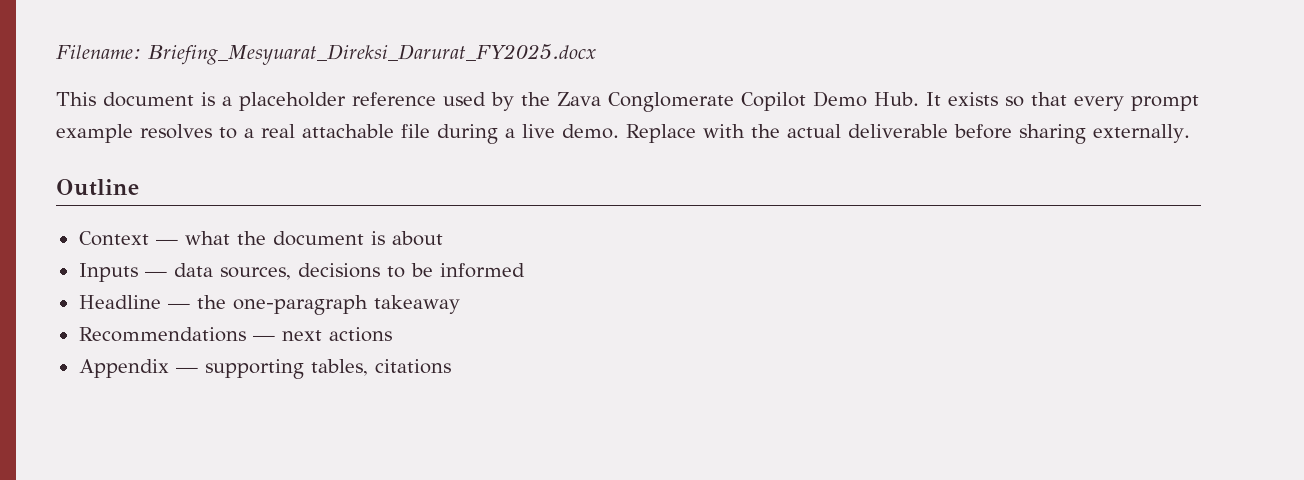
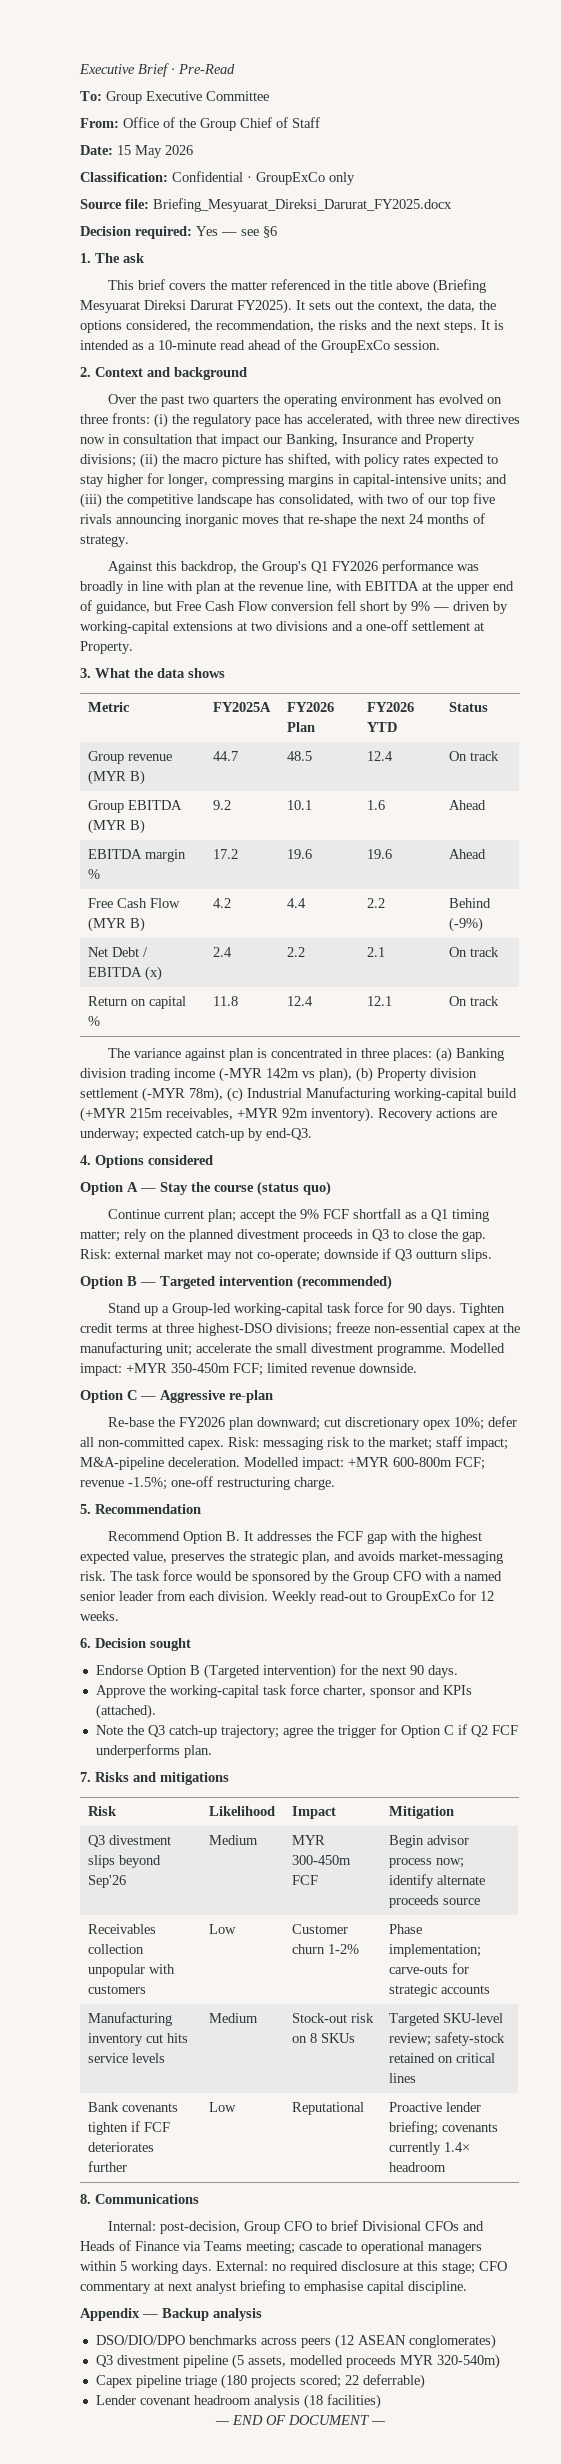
- Filename: Briefing_Mesyuarat_Direksi_Darurat_FY2025.docx
- This document is a placeholder reference used by the Zava Conglomerate Copilot Demo Hub. It exists so that every prompt example resolves to a real attachable file during a live demo. Replace with the actual deliverable before sharing externally.
- Outline
- Context — what the document is about
- Inputs — data sources, decisions to be informed
- Headline — the one-paragraph takeaway
- Recommendations — next actions
- Appendix — supporting tables, citations
+ Executive Brief · Pre-Read
+ To: Group Executive Committee
+ From: Office of the Group Chief of Staff
+ Date: 15 May 2026
+ Classification: Confidential · GroupExCo only
+ Source file: Briefing_Mesyuarat_Direksi_Darurat_FY2025.docx
+ Decision required: Yes — see §6
+ 1. The ask
+ This brief covers the matter referenced in the title above (Briefing Mesyuarat Direksi Darurat FY2025). It sets out the context, the data, the options considered, the recommendation, the risks and the next steps. It is intended as a 10-minute read ahead of the GroupExCo session.
+ 2. Context and background
+ Over the past two quarters the operating environment has evolved on three fronts: (i) the regulatory pace has accelerated, with three new directives now in consultation that impact our Banking, Insurance and Property divisions; (ii) the macro picture has shifted, with policy rates expected to stay higher for longer, compressing margins in capital-intensive units; and (iii) the competitive landscape has consolidated, with two of our top five rivals announcing inorganic moves that re-shape the next 24 months of strategy.
+ Against this backdrop, the Group's Q1 FY2026 performance was broadly in line with plan at the revenue line, with EBITDA at the upper end of guidance, but Free Cash Flow conversion fell short by 9% — driven by working-capital extensions at two divisions and a one-off settlement at Property.
+ 3. What the data shows
+ Metric | FY2025A | FY2026 Plan | FY2026 YTD | Status
+ Group revenue (MYR B) | 44.7 | 48.5 | 12.4 | On track
+ Group EBITDA (MYR B) | 9.2 | 10.1 | 1.6 | Ahead
+ EBITDA margin % | 17.2 | 19.6 | 19.6 | Ahead
+ Free Cash Flow (MYR B) | 4.2 | 4.4 | 2.2 | Behind (-9%)
+ Net Debt / EBITDA (x) | 2.4 | 2.2 | 2.1 | On track
+ Return on capital % | 11.8 | 12.4 | 12.1 | On track
+ The variance against plan is concentrated in three places: (a) Banking division trading income (-MYR 142m vs plan), (b) Property division settlement (-MYR 78m), (c) Industrial Manufacturing working-capital build (+MYR 215m receivables, +MYR 92m inventory). Recovery actions are underway; expected catch-up by end-Q3.
+ 4. Options considered
+ Option A — Stay the course (status quo)
+ Continue current plan; accept the 9% FCF shortfall as a Q1 timing matter; rely on the planned divestment proceeds in Q3 to close the gap. Risk: external market may not co-operate; downside if Q3 outturn slips.
+ Option B — Targeted intervention (recommended)
+ Stand up a Group-led working-capital task force for 90 days. Tighten credit terms at three highest-DSO divisions; freeze non-essential capex at the manufacturing unit; accelerate the small divestment programme. Modelled impact: +MYR 350-450m FCF; limited revenue downside.
+ Option C — Aggressive re-plan
+ Re-base the FY2026 plan downward; cut discretionary opex 10%; defer all non-committed capex. Risk: messaging risk to the market; staff impact; M&A-pipeline deceleration. Modelled impact: +MYR 600-800m FCF; revenue -1.5%; one-off restructuring charge.
+ 5. Recommendation
+ Recommend Option B. It addresses the FCF gap with the highest expected value, preserves the strategic plan, and avoids market-messaging risk. The task force would be sponsored by the Group CFO with a named senior leader from each division. Weekly read-out to GroupExCo for 12 weeks.
+ 6. Decision sought
+ Endorse Option B (Targeted intervention) for the next 90 days.
+ Approve the working-capital task force charter, sponsor and KPIs (attached).
+ Note the Q3 catch-up trajectory; agree the trigger for Option C if Q2 FCF underperforms plan.
+ 7. Risks and mitigations
+ Risk | Likelihood | Impact | Mitigation
+ Q3 divestment slips beyond Sep'26 | Medium | MYR 300-450m FCF | Begin advisor process now; identify alternate proceeds source
+ Receivables collection unpopular with customers | Low | Customer churn 1-2% | Phase implementation; carve-outs for strategic accounts
+ Manufacturing inventory cut hits service levels | Medium | Stock-out risk on 8 SKUs | Targeted SKU-level review; safety-stock retained on critical lines
+ Bank covenants tighten if FCF deteriorates further | Low | Reputational | Proactive lender briefing; covenants currently 1.4× headroom
+ 8. Communications
+ Internal: post-decision, Group CFO to brief Divisional CFOs and Heads of Finance via Teams meeting; cascade to operational managers within 5 working days. External: no required disclosure at this stage; CFO commentary at next analyst briefing to emphasise capital discipline.
+ Appendix — Backup analysis
+ DSO/DIO/DPO benchmarks across peers (12 ASEAN conglomerates)
+ Q3 divestment pipeline (5 assets, modelled proceeds MYR 320-540m)
+ Capex pipeline triage (180 projects scored; 22 deferrable)
+ Lender covenant headroom analysis (18 facilities)
+ — END OF DOCUMENT —

